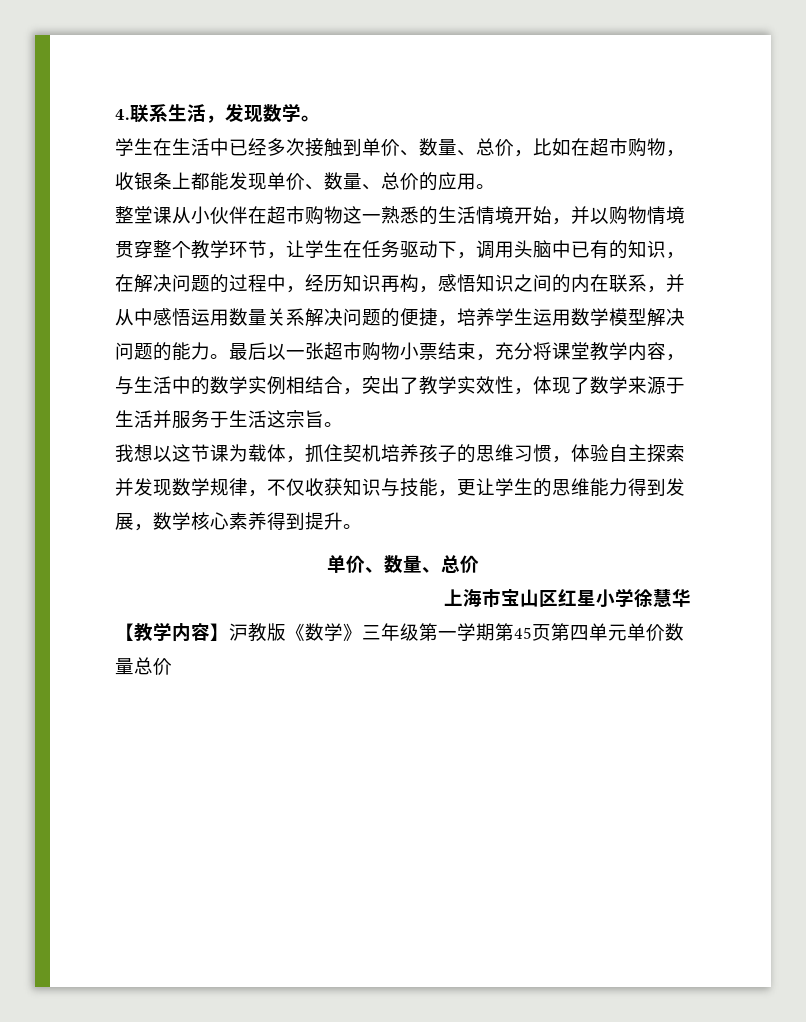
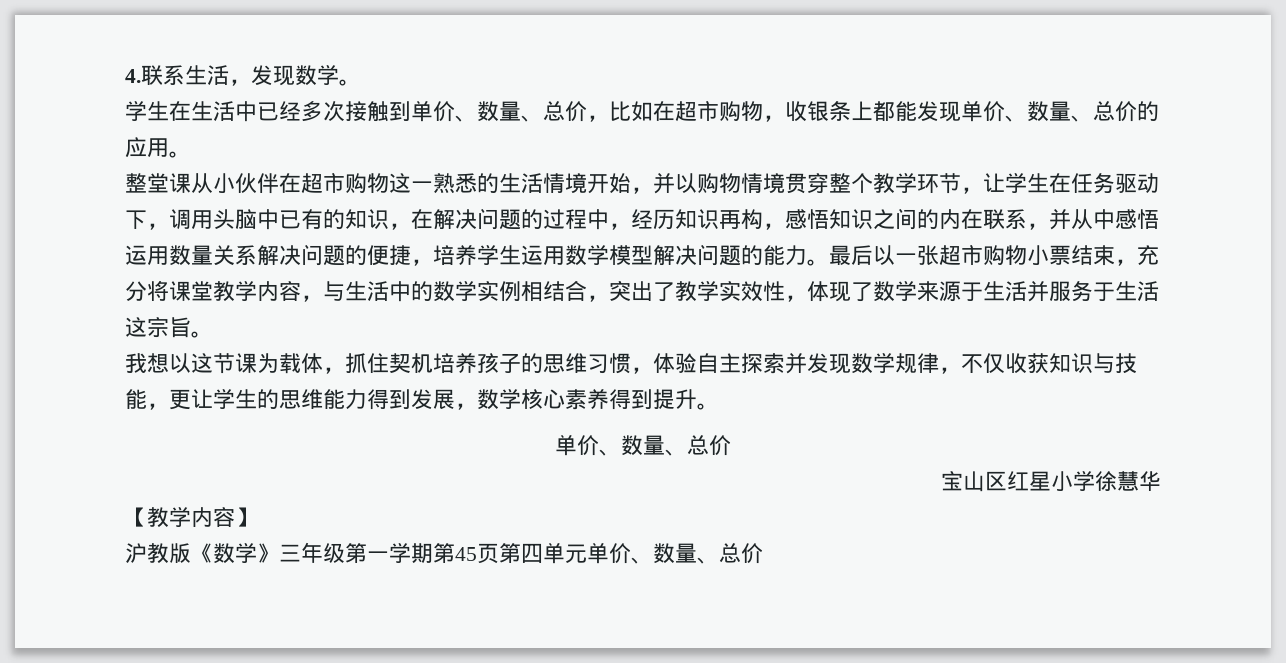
- 上海市宝山区红星小学徐慧华
+ 宝山区红星小学徐慧华
- 【教学内容】沪教版《数学》三年级第一学期第45页第四单元单价数量总价
+ 【教学内容】
+ 沪教版《数学》三年级第一学期第45页第四单元单价、数量、总价

